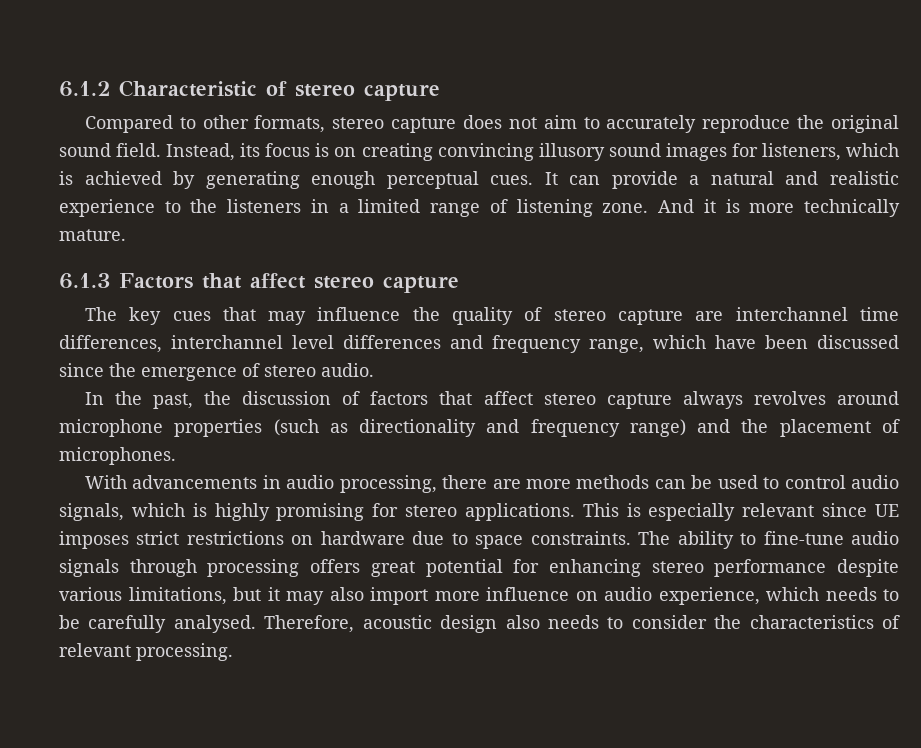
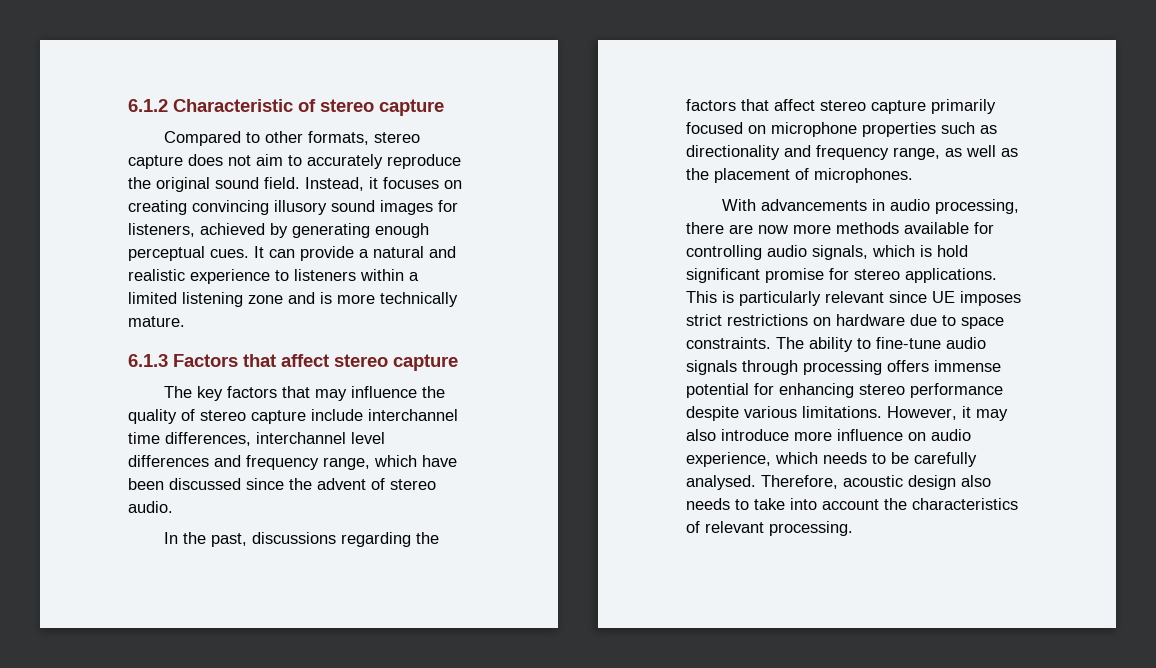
- Instead, its focus is on creating convincing illusory sound images for listeners, which is achieved by generating enough perceptual cues.
+ Instead, it focuses on creating convincing illusory sound images for listeners, achieved by generating enough perceptual cues.
- It can provide a natural and realistic experience to the listeners in a limited range of listening zone. And it is more technically mature.
+ It can provide a natural and realistic experience to listeners within a limited listening zone and is more technically mature.
- The key cues that may influence the quality of stereo capture are interchannel time differences, interchannel level differences and frequency range, which have been discussed since the emergence of stereo audio.
+ The key factors that may influence the quality of stereo capture include interchannel time differences, interchannel level differences and frequency range, which have been discussed since the advent of stereo audio.
- In the past, the discussion of factors that affect stereo capture always revolves around microphone properties (such as directionality and frequency range) and the placement of microphones.
+ In the past, discussions regarding the factors that affect stereo capture primarily focused on microphone properties such as directionality and frequency range, as well as the placement of microphones.
- With advancements in audio processing, there are more methods can be used to control audio signals, which is highly promising for stereo applications.
+ With advancements in audio processing, there are now more methods available for controlling audio signals, which is hold significant promise for stereo applications.
- This is especially relevant since UE imposes strict restrictions on hardware due to space constraints.
+ This is particularly relevant since UE imposes strict restrictions on hardware due to space constraints.
- The ability to fine-tune audio signals through processing offers great potential for enhancing stereo performance despite various limitations, but it may also import more influence on audio experience, which needs to be carefully analysed.
+ The ability to fine-tune audio signals through processing offers immense potential for enhancing stereo performance despite various limitations. However, it may also introduce more influence on audio experience, which needs to be carefully analysed.
- Therefore, acoustic design also needs to consider the characteristics of relevant processing.
+ Therefore, acoustic design also needs to take into account the characteristics of relevant processing.

